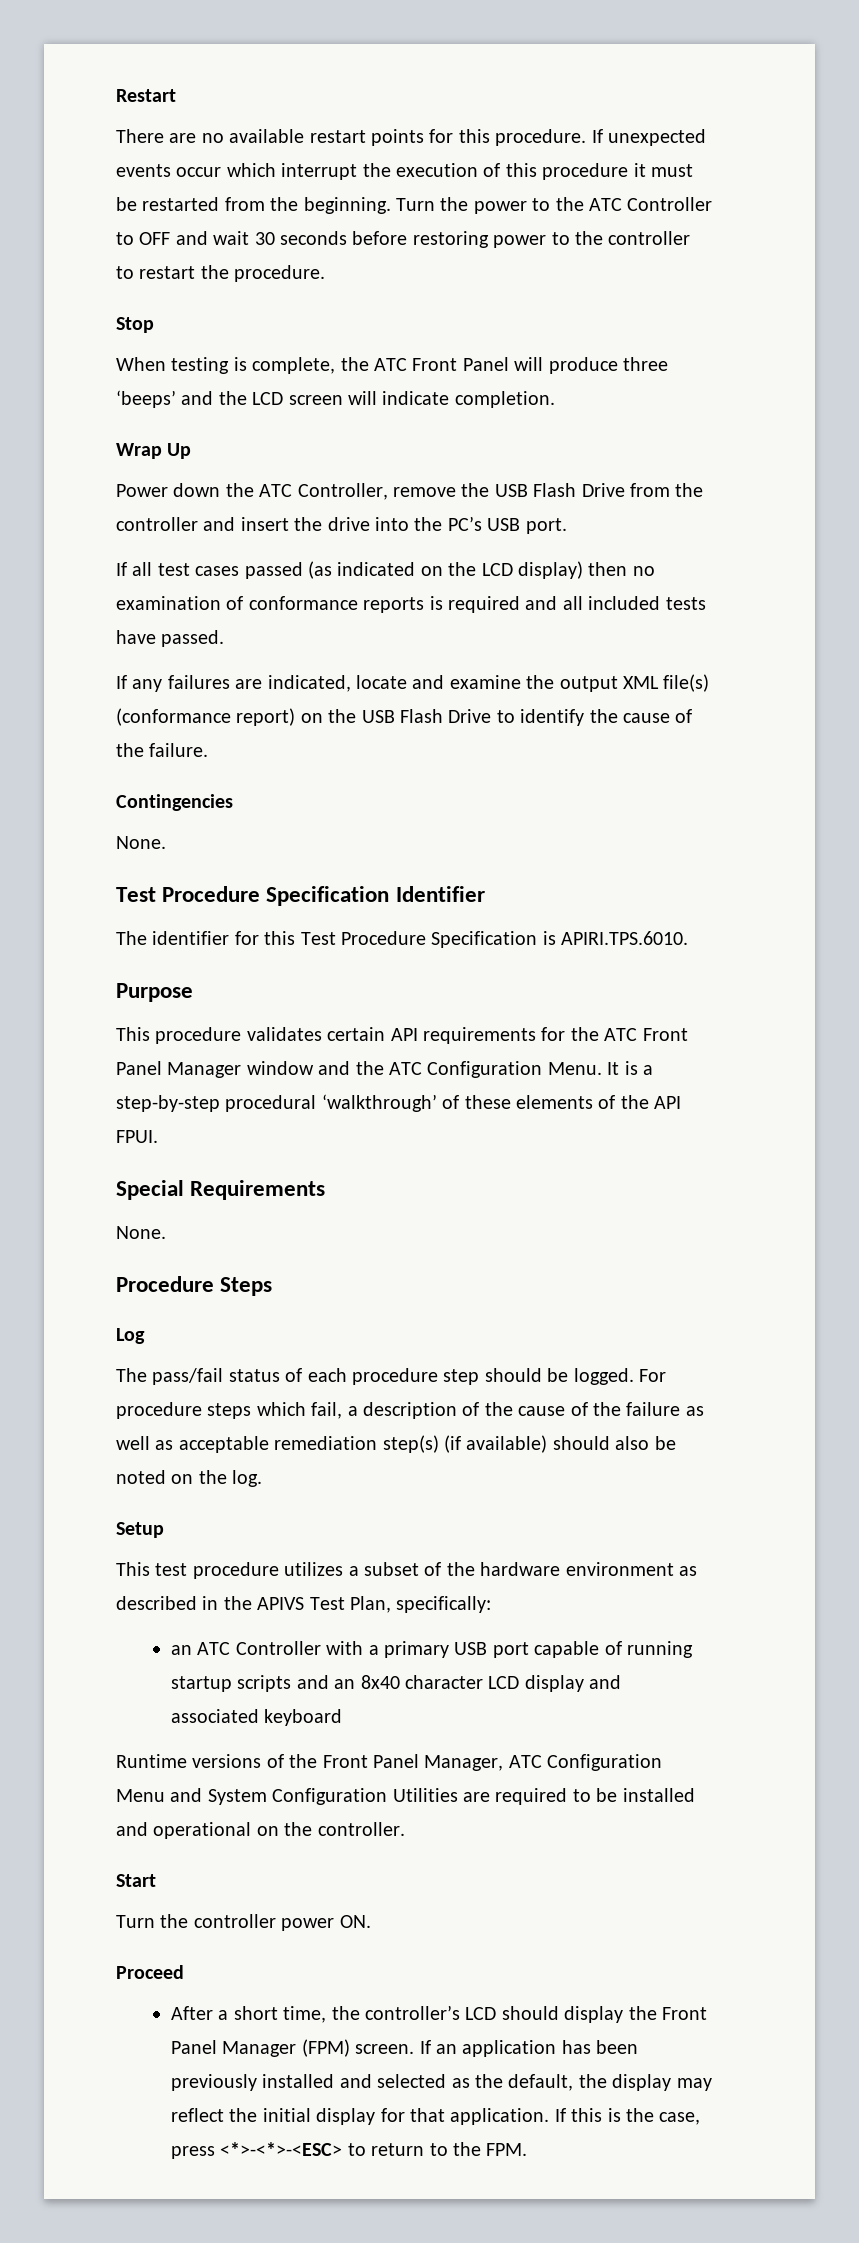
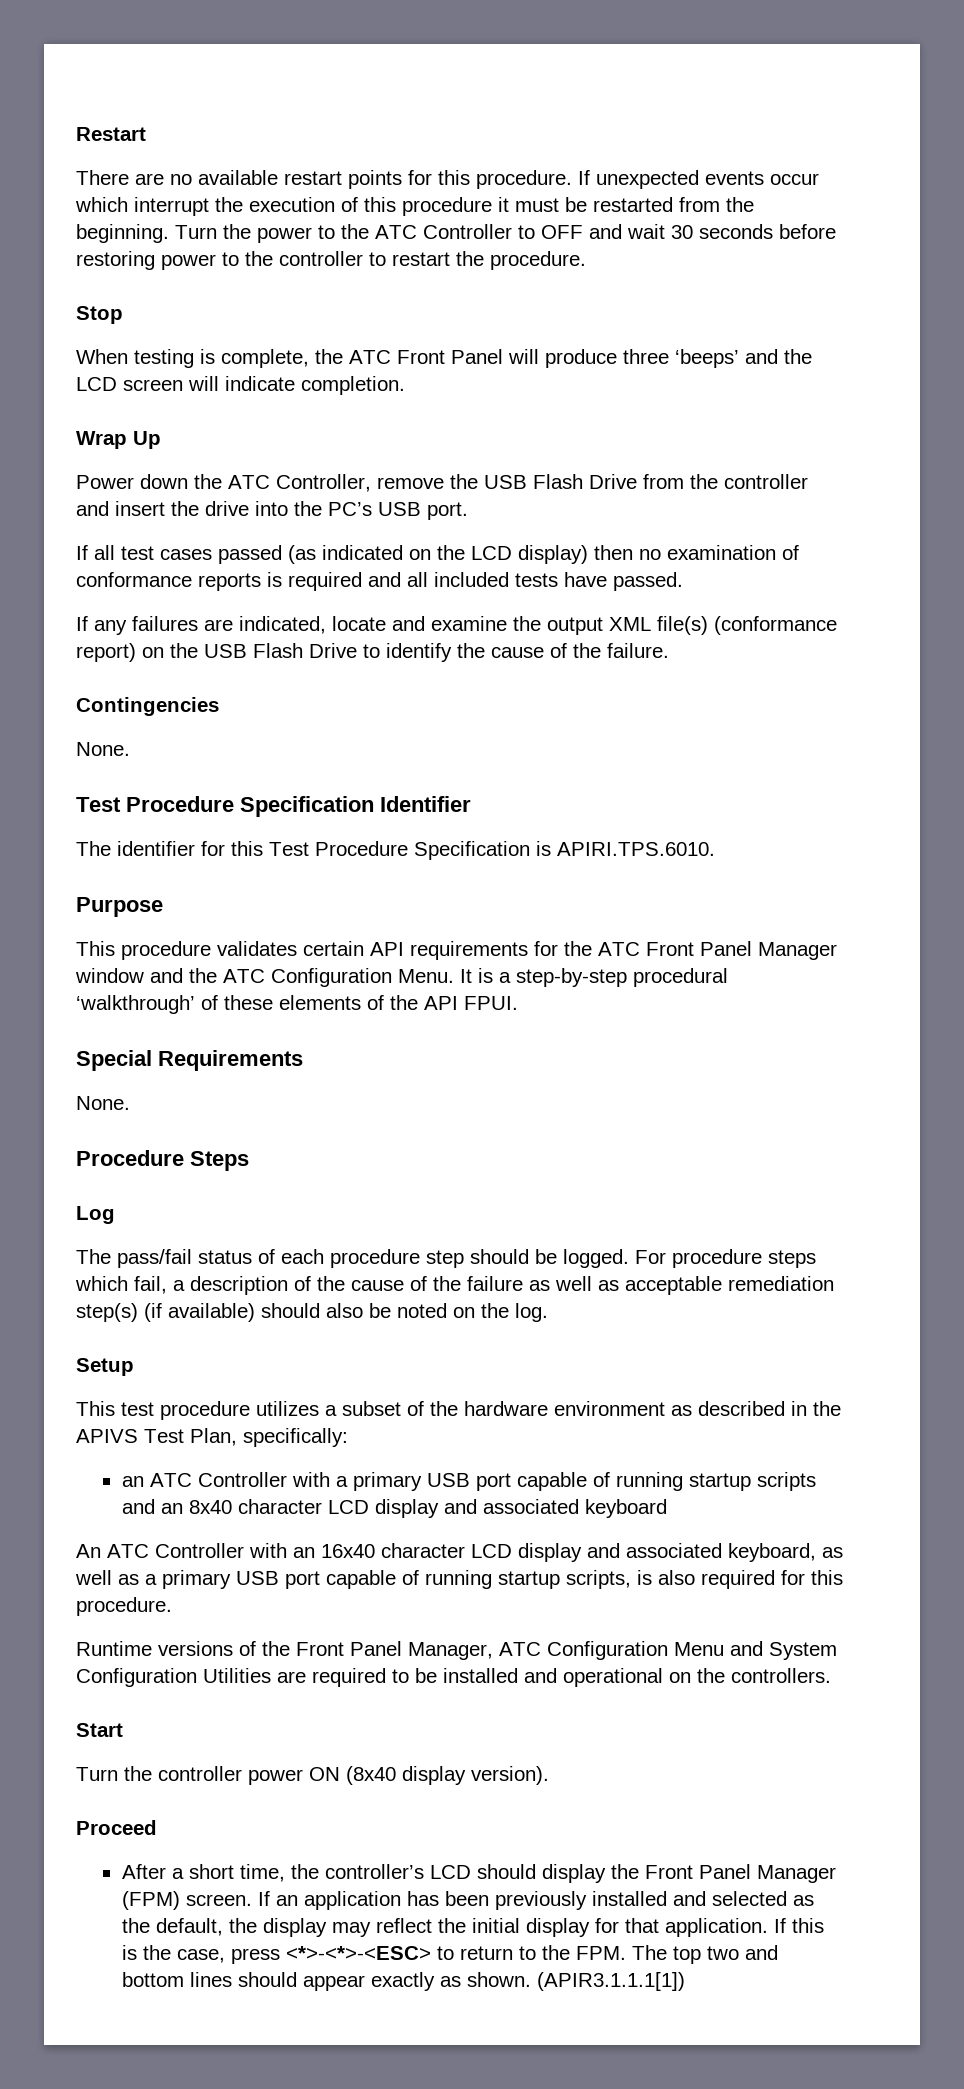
+ An ATC Controller with an 16x40 character LCD display and associated keyboard, as well as a primary USB port capable of running startup scripts, is also required for this procedure.
- Runtime versions of the Front Panel Manager, ATC Configuration Menu and System Configuration Utilities are required to be installed and operational on the controller.
+ Runtime versions of the Front Panel Manager, ATC Configuration Menu and System Configuration Utilities are required to be installed and operational on the controllers.
- Turn the controller power ON.
+ Turn the controller power ON (8x40 display version).
- If this is the case, press <*>-<*>-<ESC> to return to the FPM.
+ If this is the case, press <*>-<*>-<ESC> to return to the FPM. The top two and bottom lines should appear exactly as shown. (APIR3.1.1.1[1])

